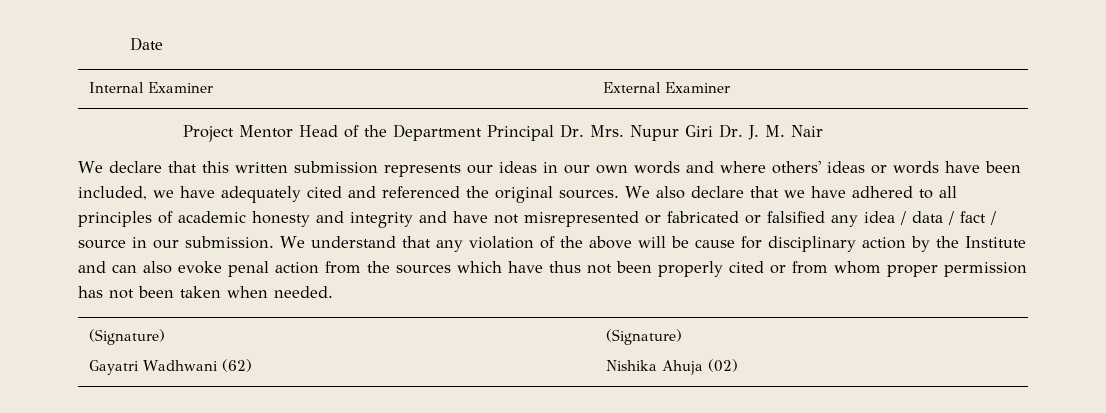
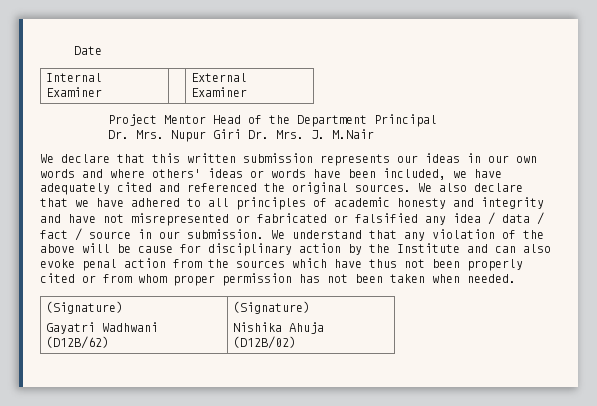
- Project Mentor Head of the Department Principal Dr. Mrs. Nupur Giri Dr. J. M. Nair
+ Project Mentor Head of the Department Principal
+ Dr. Mrs. Nupur Giri Dr. Mrs. J. M.Nair
  We understand that any violation of the above will be cause for disciplinary action by the Institute and can also evoke penal action from the sources which have thus not been properly cited or from whom proper permission has not been taken when needed.
  (Signature)
- Gayatri Wadhwani (62) | (Signature)
- Nishika Ahuja (02)
+ Gayatri Wadhwani (D12B/62) | (Signature)
+ Nishika Ahuja (D12B/02)

